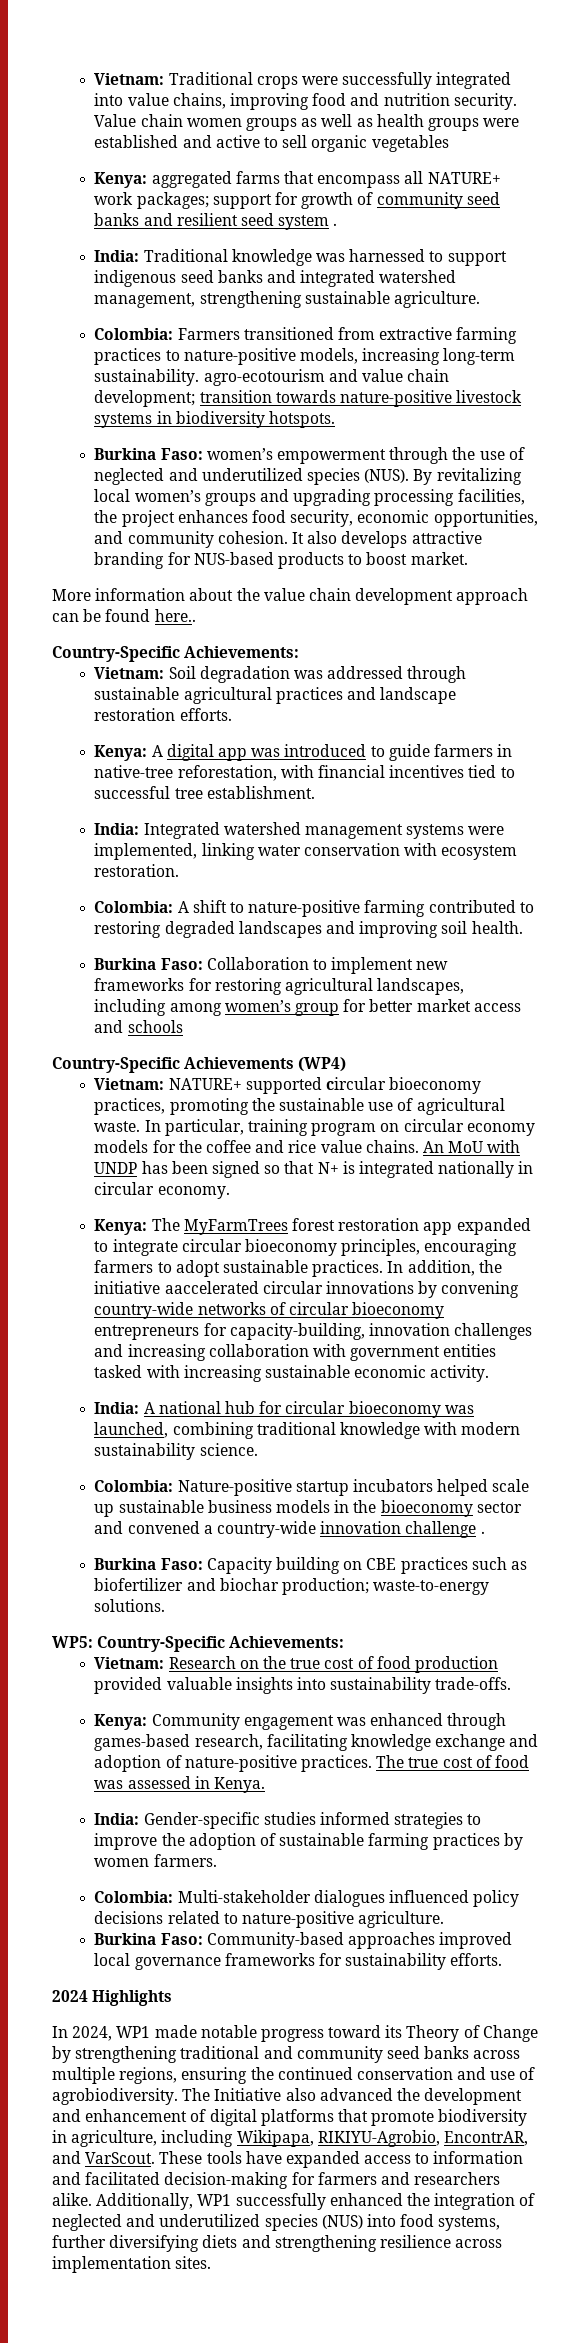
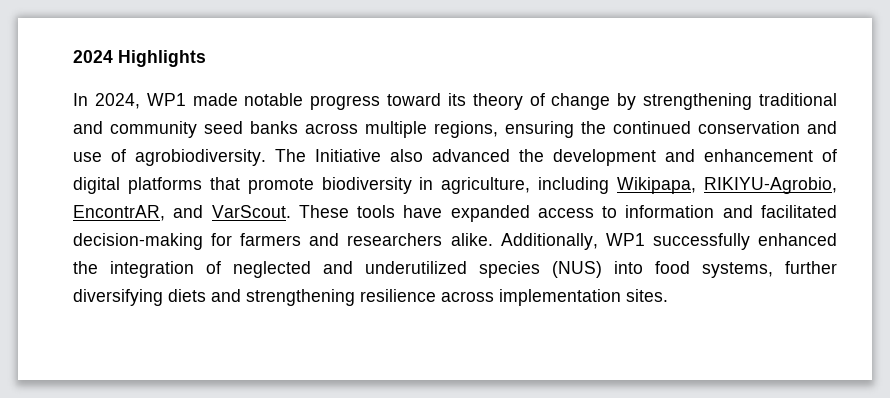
- Vietnam: Traditional crops were successfully integrated into value chains, improving food and nutrition security. Value chain women groups as well as health groups were established and active to sell organic vegetables
- Kenya: aggregated farms that encompass all NATURE+ work packages; support for growth of community seed banks and resilient seed system .
- India: Traditional knowledge was harnessed to support indigenous seed banks and integrated watershed management, strengthening sustainable agriculture.
- Colombia: Farmers transitioned from extractive farming practices to nature-positive models, increasing long-term sustainability. agro-ecotourism and value chain development; transition towards nature-positive livestock systems in biodiversity hotspots.
- Burkina Faso: women’s empowerment through the use of neglected and underutilized species (NUS). By revitalizing local women’s groups and upgrading processing facilities, the project enhances food security, economic opportunities, and community cohesion. It also develops attractive branding for NUS-based products to boost market.
- More information about the value chain development approach can be found here..
- Country-Specific Achievements:
- Vietnam: Soil degradation was addressed through sustainable agricultural practices and landscape restoration efforts.
- Kenya: A digital app was introduced to guide farmers in native-tree reforestation, with financial incentives tied to successful tree establishment.
- India: Integrated watershed management systems were implemented, linking water conservation with ecosystem restoration.
- Colombia: A shift to nature-positive farming contributed to restoring degraded landscapes and improving soil health.
- Burkina Faso: Collaboration to implement new frameworks for restoring agricultural landscapes, including among women’s group for better market access and schools
- Country-Specific Achievements (WP4)
- Vietnam: NATURE+ supported circular bioeconomy practices, promoting the sustainable use of agricultural waste. In particular, training program on circular economy models for the coffee and rice value chains. An MoU with UNDP has been signed so that N+ is integrated nationally in circular economy.
- Kenya: The MyFarmTrees forest restoration app expanded to integrate circular bioeconomy principles, encouraging farmers to adopt sustainable practices. In addition, the initiative aaccelerated circular innovations by convening country-wide networks of circular bioeconomy entrepreneurs for capacity-building, innovation challenges and increasing collaboration with government entities tasked with increasing sustainable economic activity.
- India: A national hub for circular bioeconomy was launched, combining traditional knowledge with modern sustainability science.
- Colombia: Nature-positive startup incubators helped scale up sustainable business models in the bioeconomy sector and convened a country-wide innovation challenge .
- Burkina Faso: Capacity building on CBE practices such as biofertilizer and biochar production; waste-to-energy solutions.
- WP5: Country-Specific Achievements:
- Vietnam: Research on the true cost of food production provided valuable insights into sustainability trade-offs.
- Kenya: Community engagement was enhanced through games-based research, facilitating knowledge exchange and adoption of nature-positive practices. The true cost of food was assessed in Kenya.
- India: Gender-specific studies informed strategies to improve the adoption of sustainable farming practices by women farmers.
- Colombia: Multi-stakeholder dialogues influenced policy decisions related to nature-positive agriculture.
- Burkina Faso: Community-based approaches improved local governance frameworks for sustainability efforts.
- In 2024, WP1 made notable progress toward its Theory of Change by strengthening traditional and community seed banks across multiple regions, ensuring the continued conservation and use of agrobiodiversity.
+ In 2024, WP1 made notable progress toward its theory of change by strengthening traditional and community seed banks across multiple regions, ensuring the continued conservation and use of agrobiodiversity.

